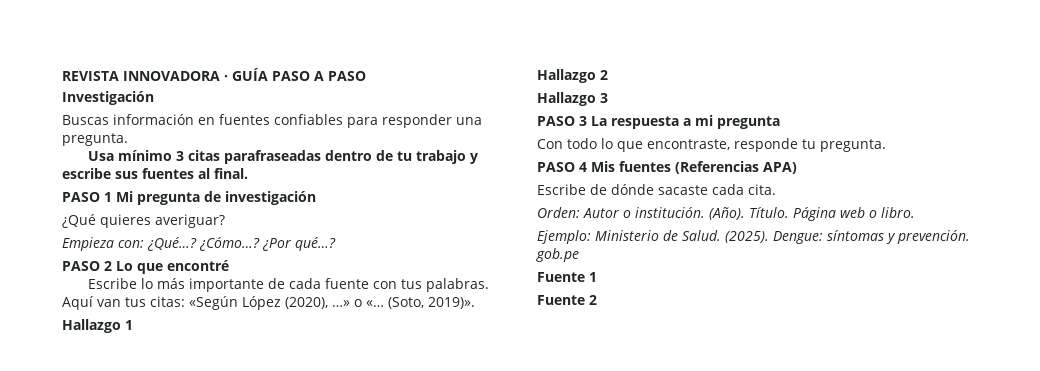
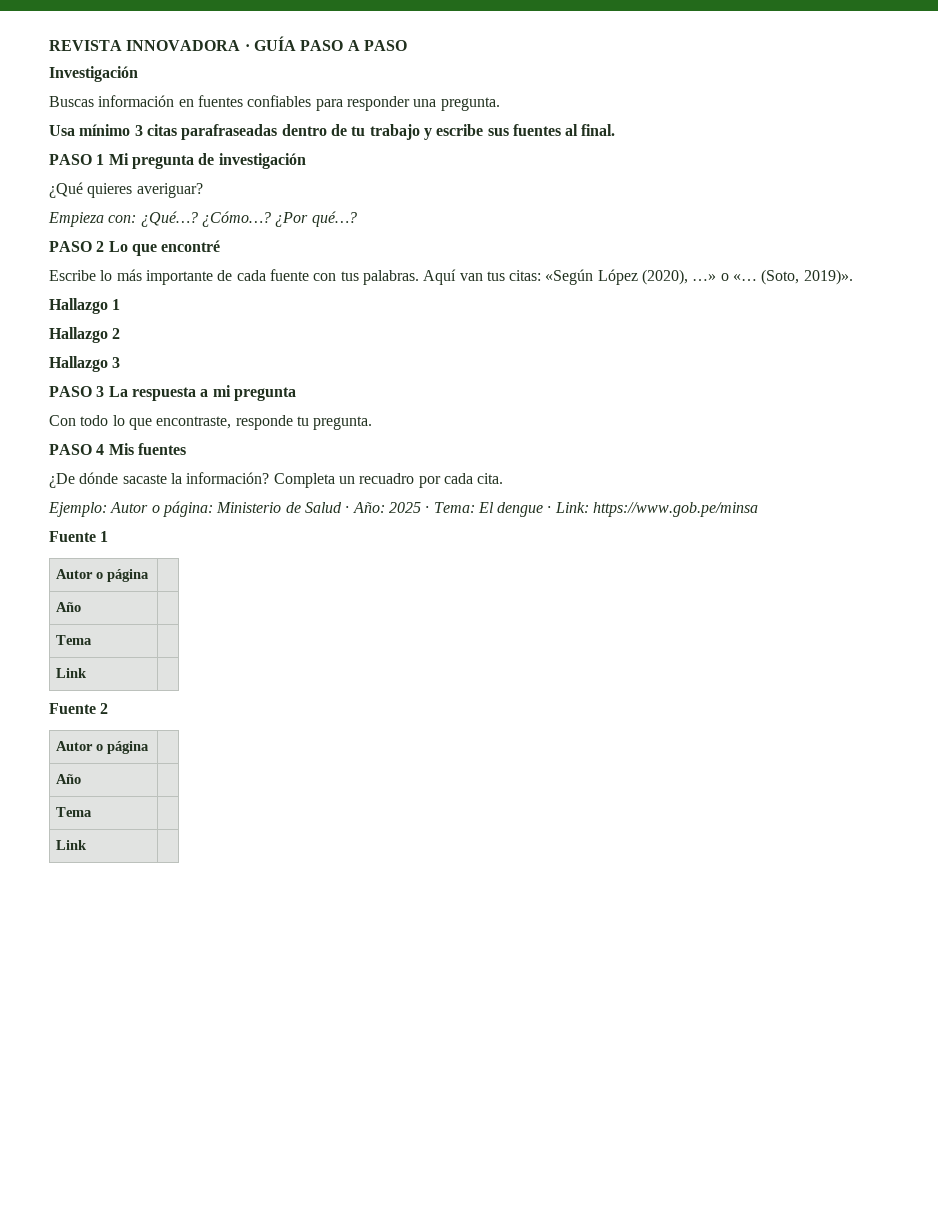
- PASO 4 Mis fuentes (Referencias APA)
- Escribe de dónde sacaste cada cita.
+ PASO 4 Mis fuentes
+ ¿De dónde sacaste la información? Completa un recuadro por cada cita.
- Orden: Autor o institución. (Año). Título. Página web o libro.
- Ejemplo: Ministerio de Salud. (2025). Dengue: síntomas y prevención. gob.pe
+ Ejemplo: Autor o página: Ministerio de Salud · Año: 2025 · Tema: El dengue · Link: https://www.gob.pe/minsa
  Fuente 1
+ Autor o página |
+ Año |
+ Tema |
+ Link |
  Fuente 2
+ Autor o página |
+ Año |
+ Tema |
+ Link |

